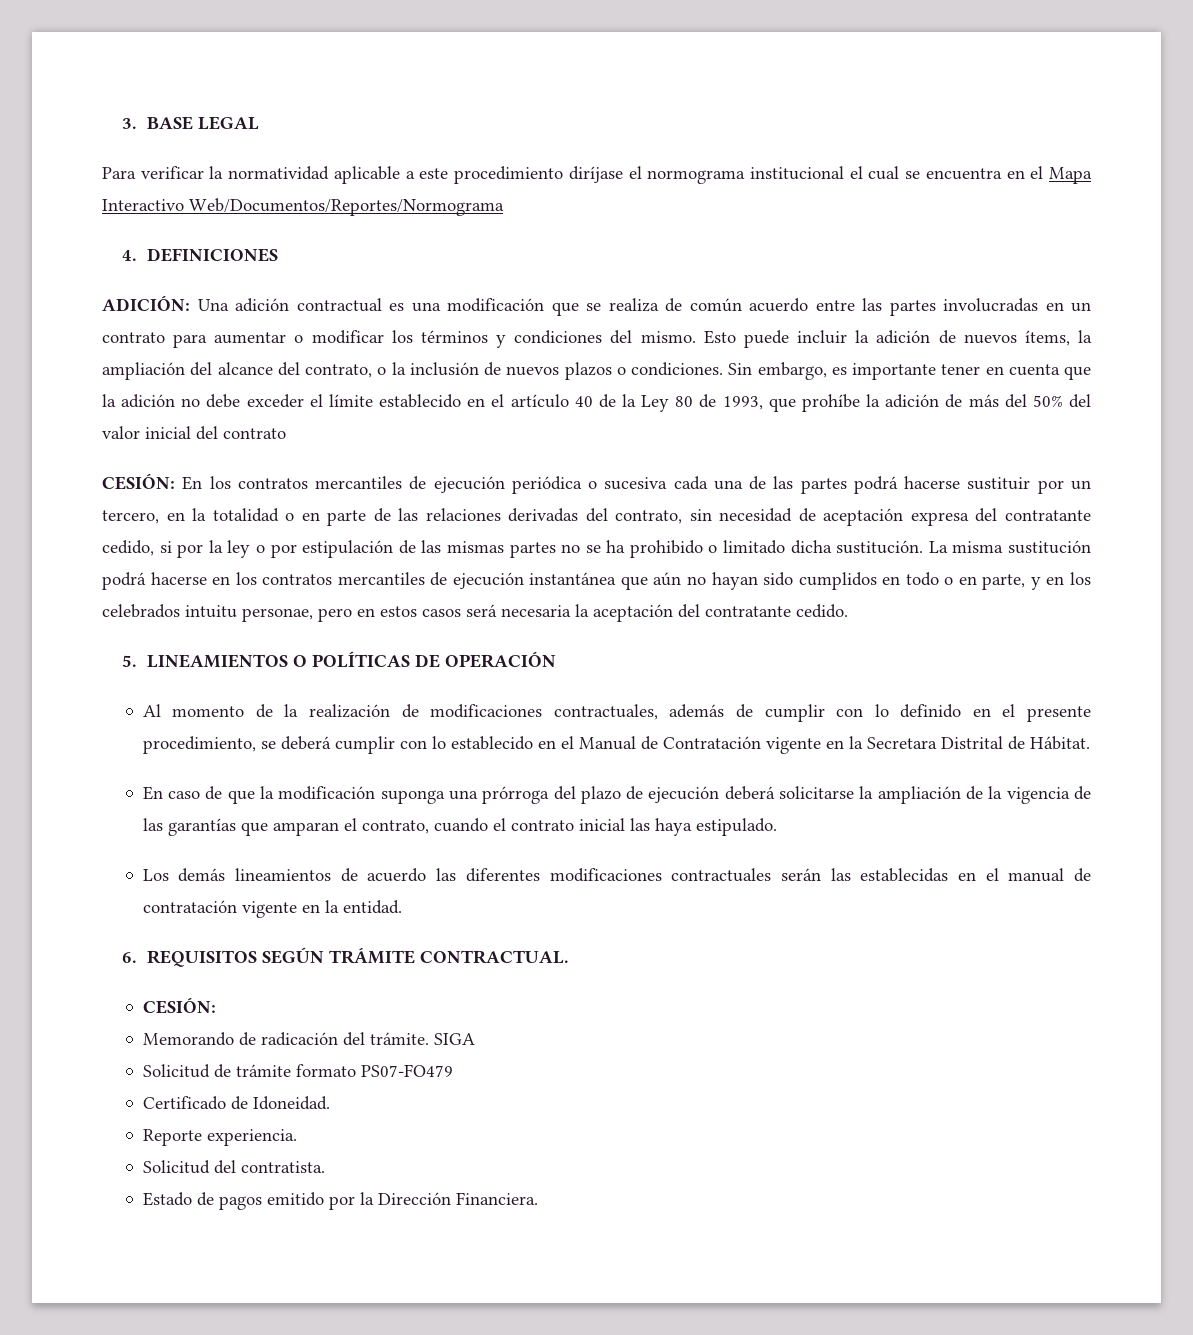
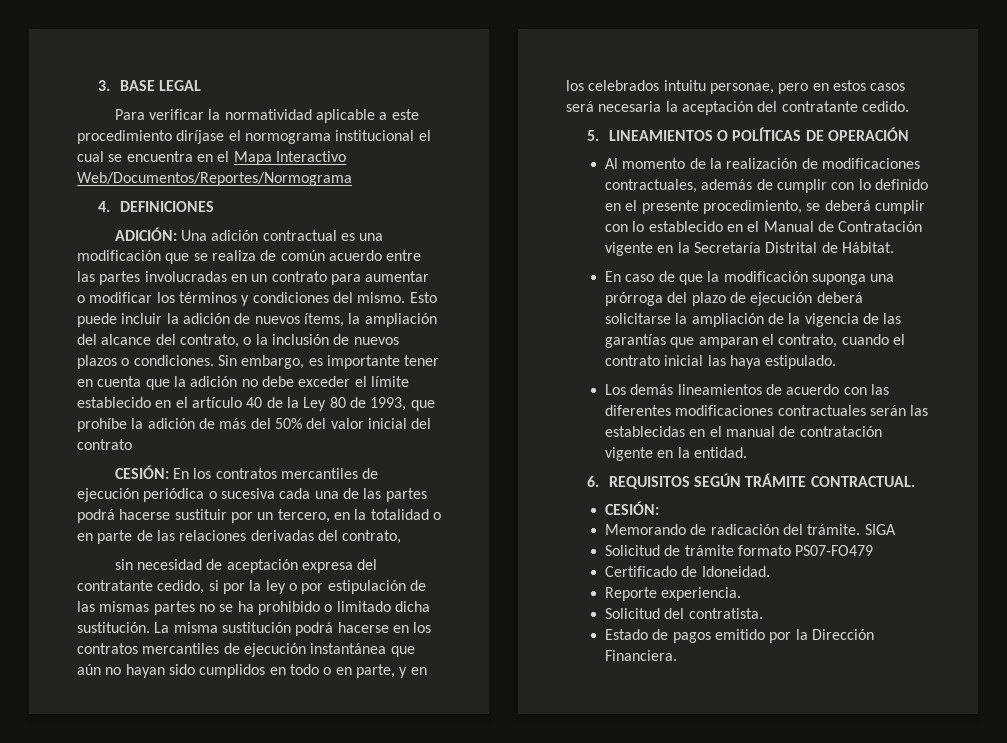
- CESIÓN: En los contratos mercantiles de ejecución periódica o sucesiva cada una de las partes podrá hacerse sustituir por un tercero, en la totalidad o en parte de las relaciones derivadas del contrato, sin necesidad de aceptación expresa del contratante cedido, si por la ley o por estipulación de las mismas partes no se ha prohibido o limitado dicha sustitución.
+ CESIÓN: En los contratos mercantiles de ejecución periódica o sucesiva cada una de las partes podrá hacerse sustituir por un tercero, en la totalidad o en parte de las relaciones derivadas del contrato,
+ sin necesidad de aceptación expresa del contratante cedido, si por la ley o por estipulación de las mismas partes no se ha prohibido o limitado dicha sustitución.
- Al momento de la realización de modificaciones contractuales, además de cumplir con lo definido en el presente procedimiento, se deberá cumplir con lo establecido en el Manual de Contratación vigente en la Secretara Distrital de Hábitat.
+ Al momento de la realización de modificaciones contractuales, además de cumplir con lo definido en el presente procedimiento, se deberá cumplir con lo establecido en el Manual de Contratación vigente en la Secretaría Distrital de Hábitat.
- Los demás lineamientos de acuerdo las diferentes modificaciones contractuales serán las establecidas en el manual de contratación vigente en la entidad.
+ Los demás lineamientos de acuerdo con las diferentes modificaciones contractuales serán las establecidas en el manual de contratación vigente en la entidad.

